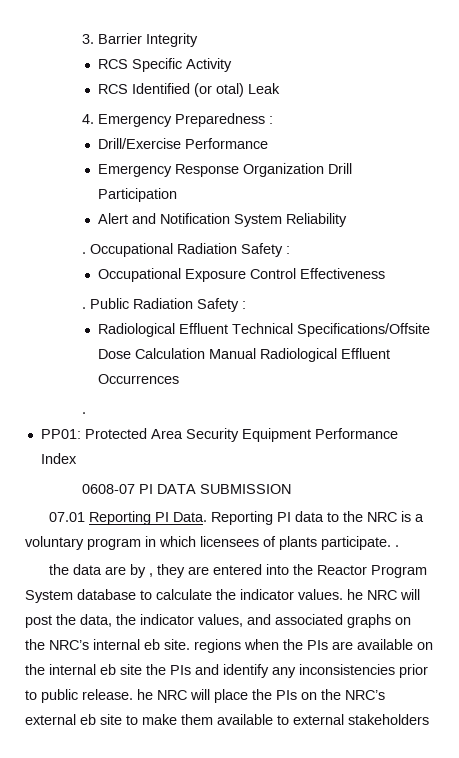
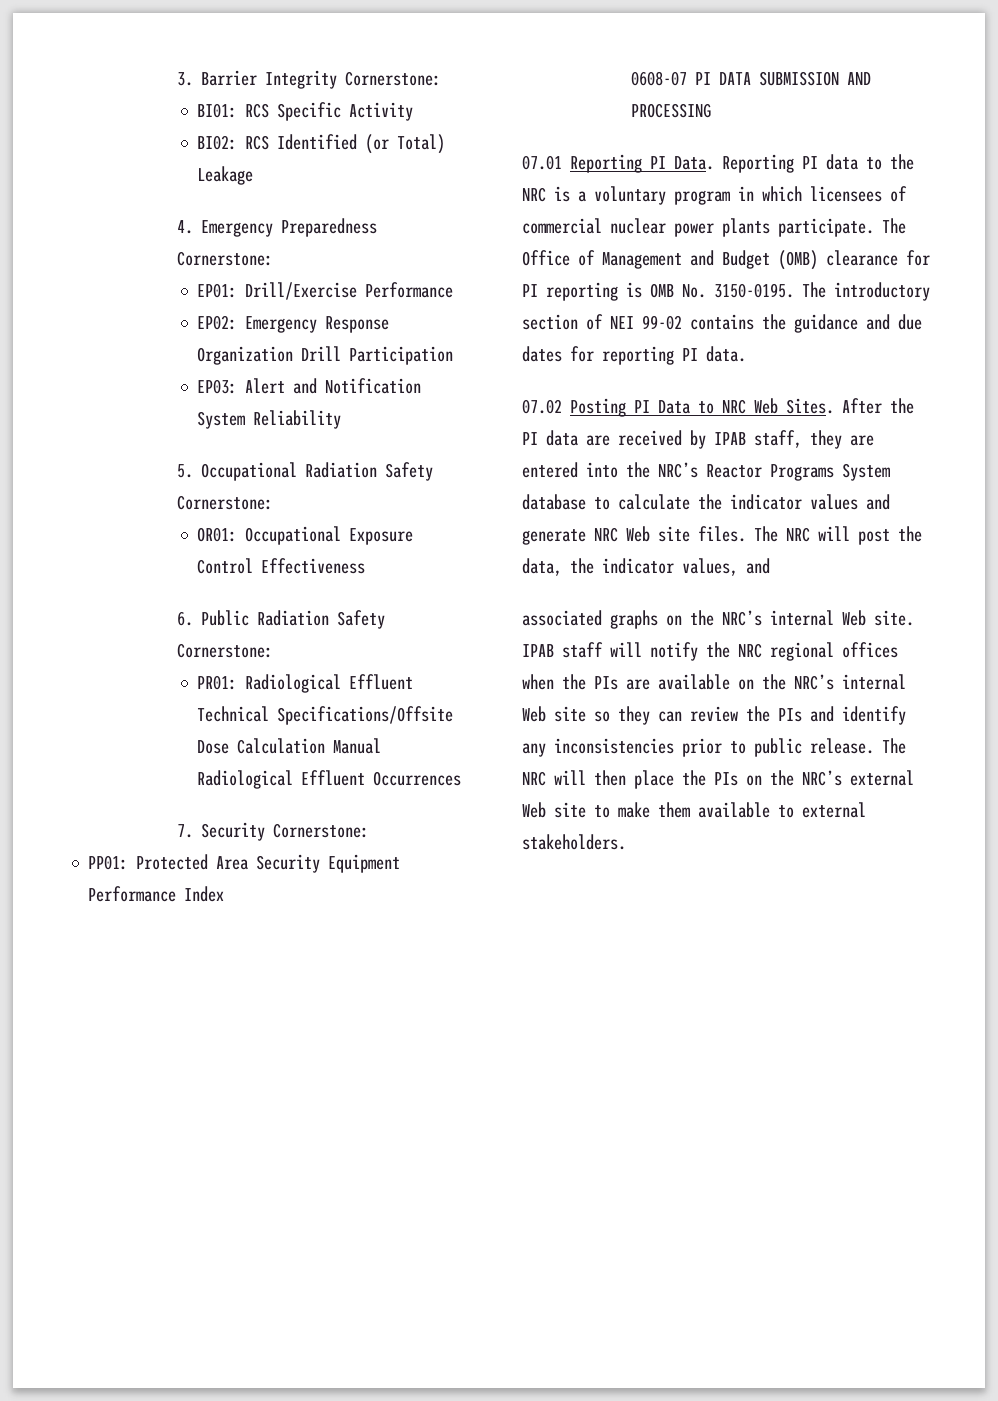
- 3. Barrier Integrity
- RCS Specific Activity
+ 3. Barrier Integrity Cornerstone:
+ BI01: RCS Specific Activity
- RCS Identified (or otal) Leak
+ BI02: RCS Identified (or Total) Leakage
- 4. Emergency Preparedness :
- Drill/Exercise Performance
+ 4. Emergency Preparedness Cornerstone:
+ EP01: Drill/Exercise Performance
- Emergency Response Organization Drill Participation
+ EP02: Emergency Response Organization Drill Participation
- Alert and Notification System Reliability
+ EP03: Alert and Notification System Reliability
- . Occupational Radiation Safety :
- Occupational Exposure Control Effectiveness
+ 5. Occupational Radiation Safety Cornerstone:
+ OR01: Occupational Exposure Control Effectiveness
- . Public Radiation Safety :
- Radiological Effluent Technical Specifications/Offsite Dose Calculation Manual Radiological Effluent Occurrences
- .
+ 6. Public Radiation Safety Cornerstone:
+ PR01: Radiological Effluent Technical Specifications/Offsite Dose Calculation Manual Radiological Effluent Occurrences
+ 7. Security Cornerstone:
- 0608-07 PI DATA SUBMISSION
+ 0608-07 PI DATA SUBMISSION AND PROCESSING
- Reporting PI data to the NRC is a voluntary program in which licensees of plants participate. .
- the data are by , they are entered into the Reactor Program System database to calculate the indicator values. he NRC will post the data, the indicator values, and associated graphs on the NRC’s internal eb site. regions when the PIs are available on the internal eb site the PIs and identify any inconsistencies prior to public release. he NRC will place the PIs on the NRC’s external eb site to make them available to external stakeholders
+ Reporting PI data to the NRC is a voluntary program in which licensees of commercial nuclear power plants participate. The Office of Management and Budget (OMB) clearance for PI reporting is OMB No. 3150-0195. The introductory section of NEI 99-02 contains the guidance and due dates for reporting PI data.
+ 07.02 Posting PI Data to NRC Web Sites. After the PI data are received by IPAB staff, they are entered into the NRC’s Reactor Programs System database to calculate the indicator values and generate NRC Web site files. The NRC will post the data, the indicator values, and
+ associated graphs on the NRC’s internal Web site. IPAB staff will notify the NRC regional offices when the PIs are available on the NRC’s internal Web site so they can review the PIs and identify any inconsistencies prior to public release. The NRC will then place the PIs on the NRC’s external Web site to make them available to external stakeholders.

